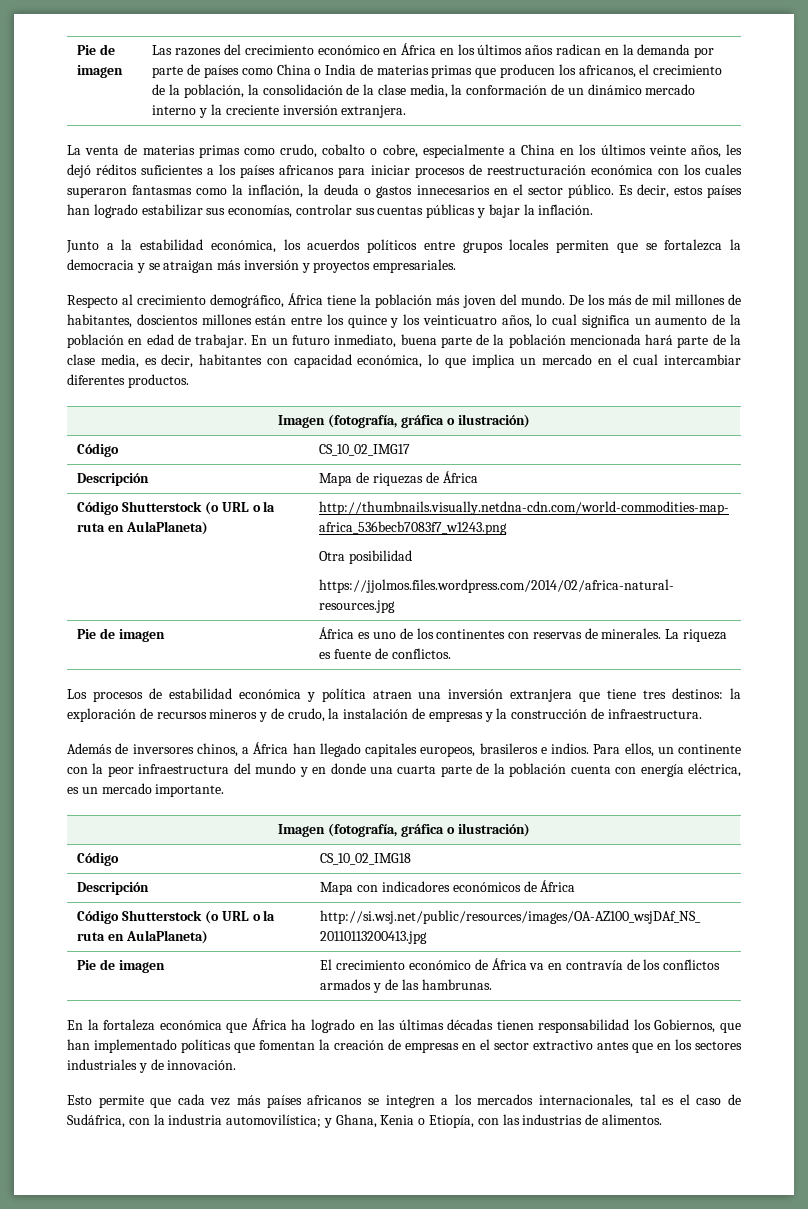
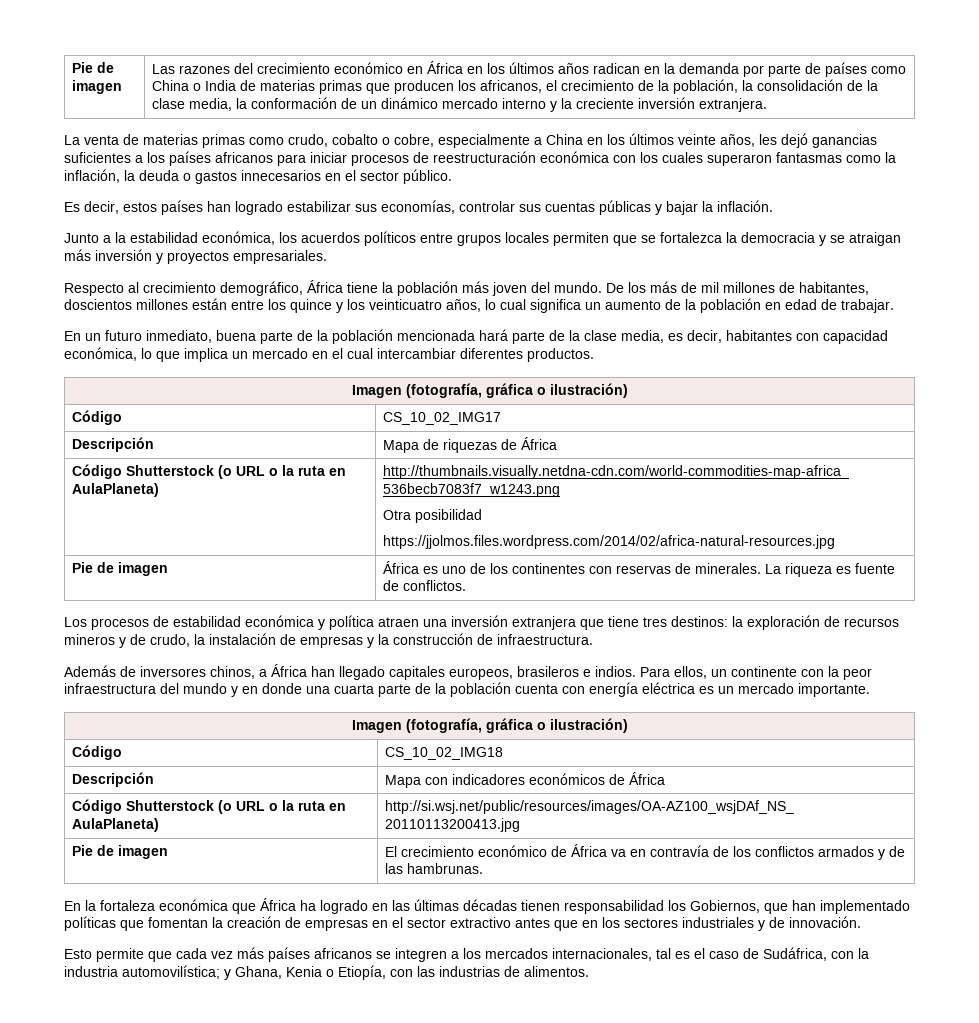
- La venta de materias primas como crudo, cobalto o cobre, especialmente a China en los últimos veinte años, les dejó réditos suficientes a los países africanos para iniciar procesos de reestructuración económica con los cuales superaron fantasmas como la inflación, la deuda o gastos innecesarios en el sector público. Es decir, estos países han logrado estabilizar sus economías, controlar sus cuentas públicas y bajar la inflación.
+ La venta de materias primas como crudo, cobalto o cobre, especialmente a China en los últimos veinte años, les dejó ganancias suficientes a los países africanos para iniciar procesos de reestructuración económica con los cuales superaron fantasmas como la inflación, la deuda o gastos innecesarios en el sector público.
+ Es decir, estos países han logrado estabilizar sus economías, controlar sus cuentas públicas y bajar la inflación.
- De los más de mil millones de habitantes, doscientos millones están entre los quince y los veinticuatro años, lo cual significa un aumento de la población en edad de trabajar. En un futuro inmediato, buena parte de la población mencionada hará parte de la clase media, es decir, habitantes con capacidad económica, lo que implica un mercado en el cual intercambiar diferentes productos.
+ De los más de mil millones de habitantes, doscientos millones están entre los quince y los veinticuatro años, lo cual significa un aumento de la población en edad de trabajar.
+ En un futuro inmediato, buena parte de la población mencionada hará parte de la clase media, es decir, habitantes con capacidad económica, lo que implica un mercado en el cual intercambiar diferentes productos.
- Para ellos, un continente con la peor infraestructura del mundo y en donde una cuarta parte de la población cuenta con energía eléctrica, es un mercado importante.
+ Para ellos, un continente con la peor infraestructura del mundo y en donde una cuarta parte de la población cuenta con energía eléctrica es un mercado importante.

